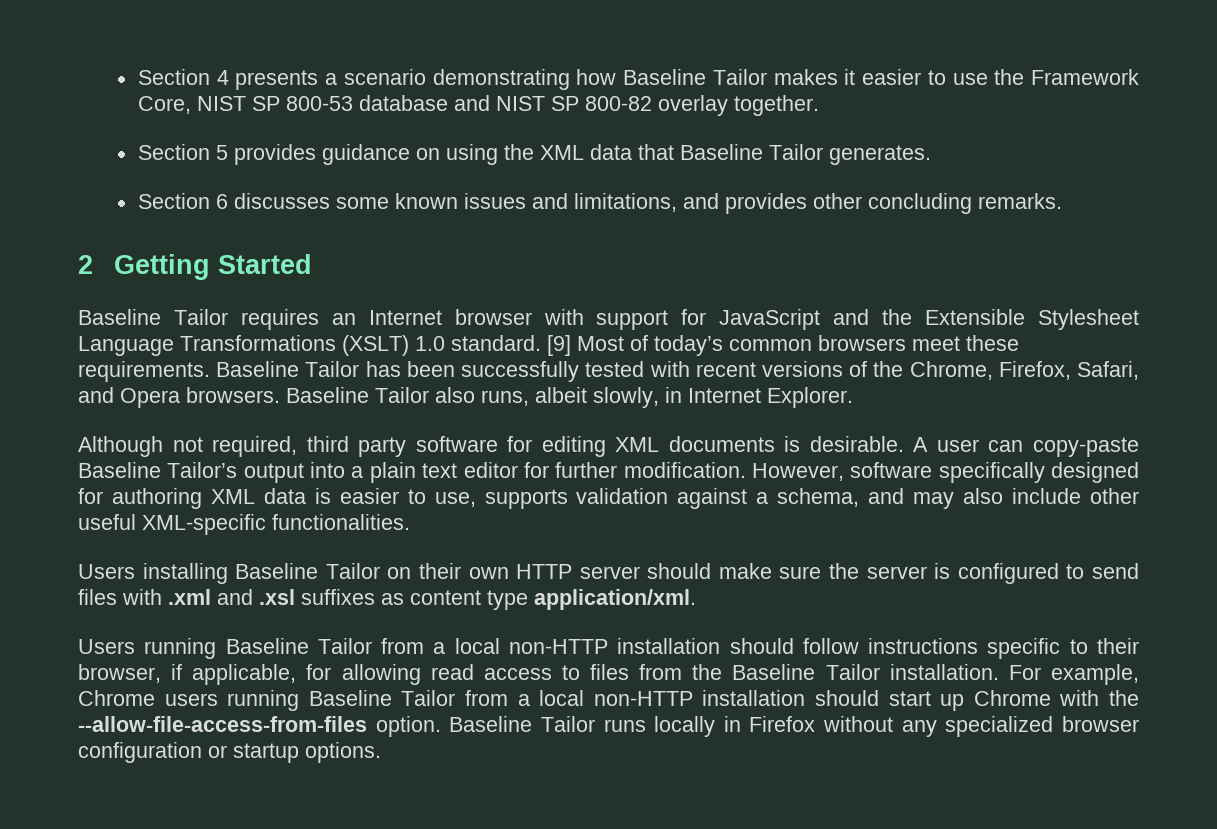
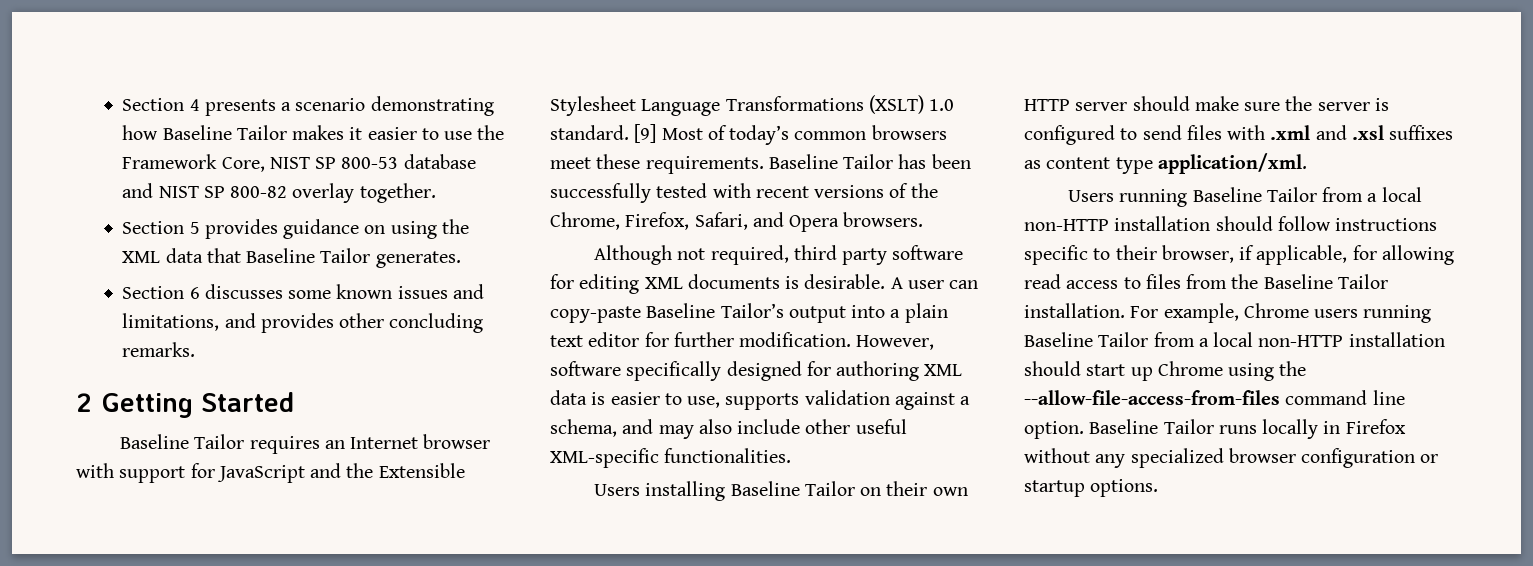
- Baseline Tailor also runs, albeit slowly, in Internet Explorer.
- For example, Chrome users running Baseline Tailor from a local non-HTTP installation should start up Chrome with the --allow-file-access-from-files option.
+ For example, Chrome users running Baseline Tailor from a local non-HTTP installation should start up Chrome using the --allow-file-access-from-files command line option.

